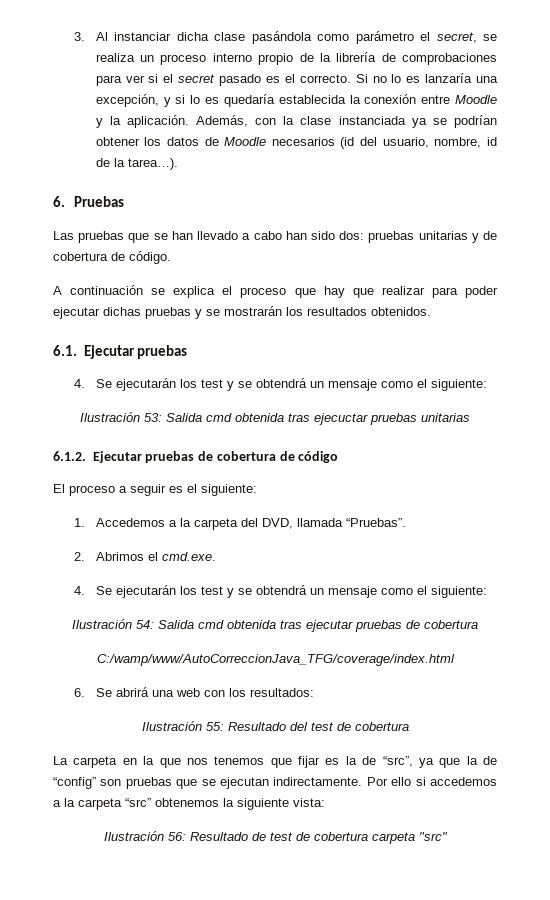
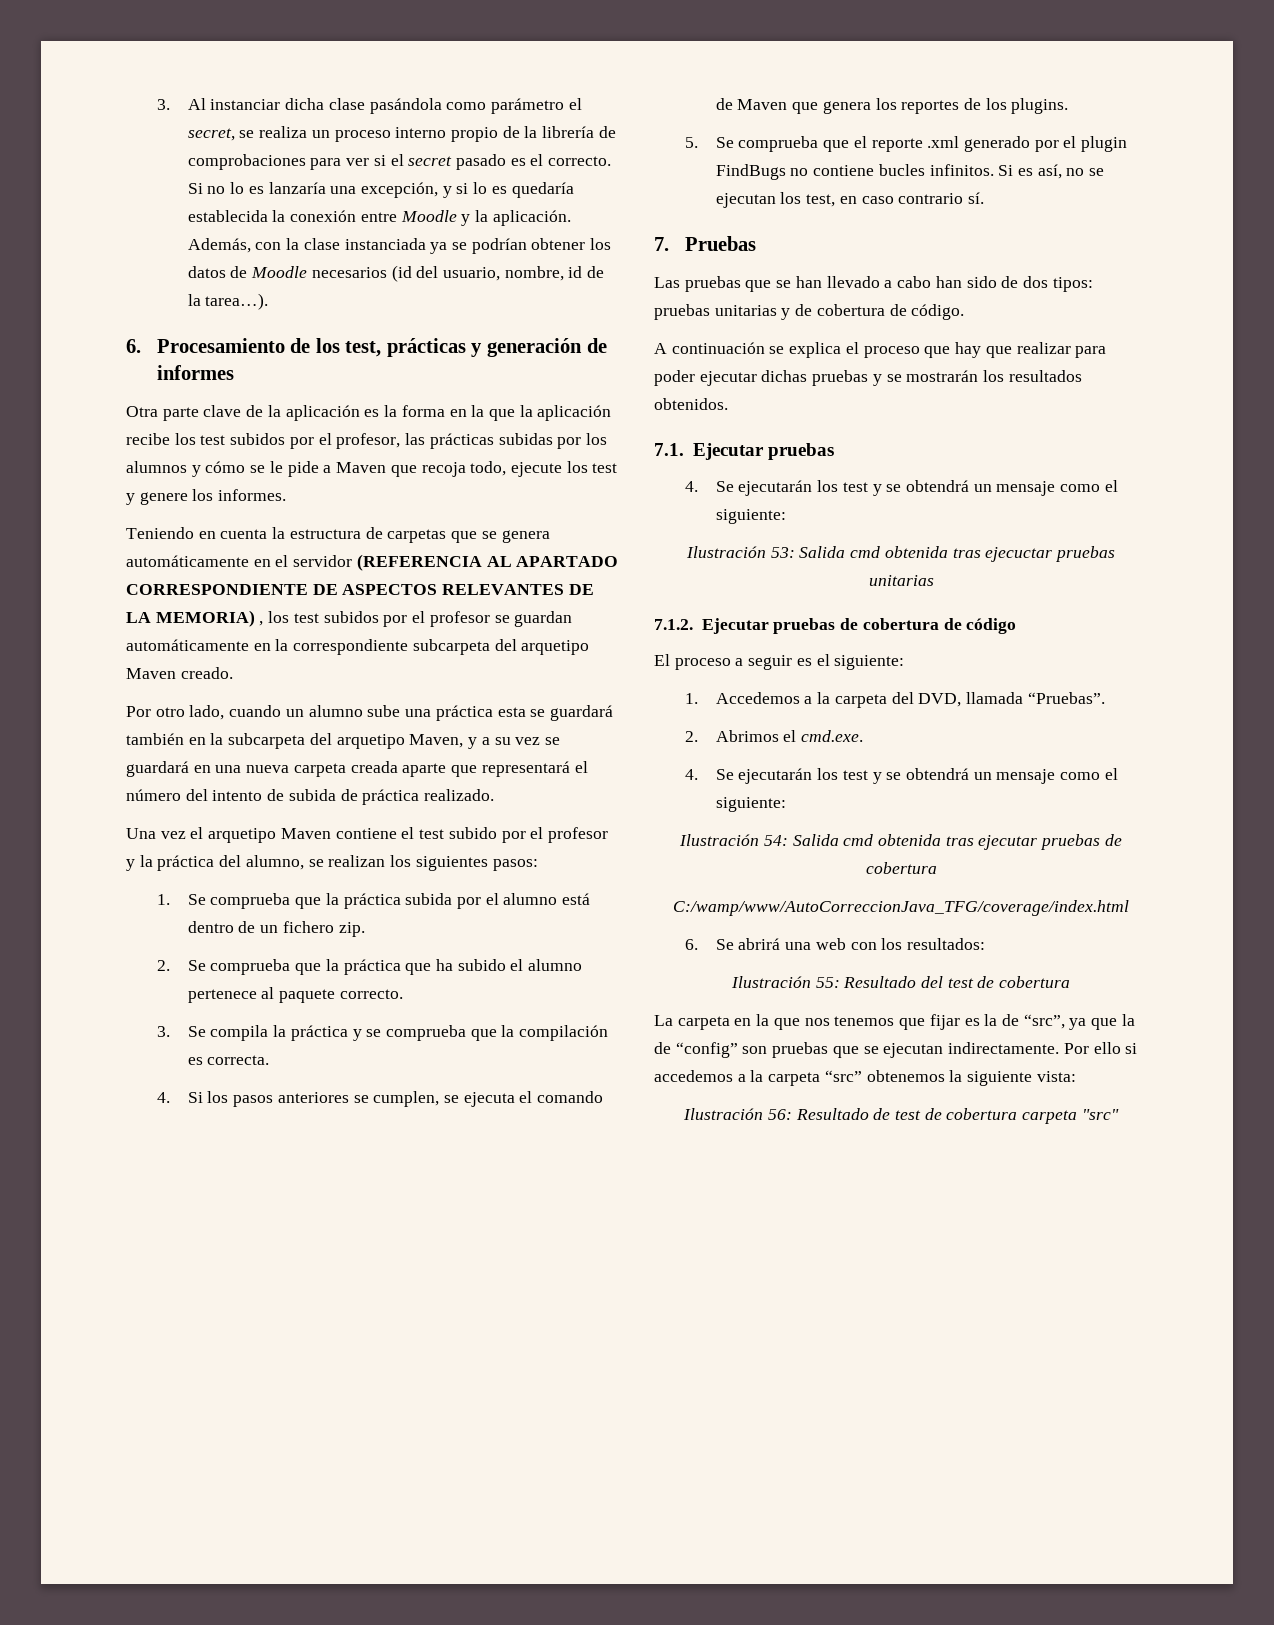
- 6. Pruebas
+ 6. Procesamiento de los test, prácticas y generación de informes
+ Otra parte clave de la aplicación es la forma en la que la aplicación recibe los test subidos por el profesor, las prácticas subidas por los alumnos y cómo se le pide a Maven que recoja todo, ejecute los test y genere los informes.
+ Teniendo en cuenta la estructura de carpetas que se genera automáticamente en el servidor (REFERENCIA AL APARTADO CORRESPONDIENTE DE ASPECTOS RELEVANTES DE LA MEMORIA) , los test subidos por el profesor se guardan automáticamente en la correspondiente subcarpeta del arquetipo Maven creado.
+ Por otro lado, cuando un alumno sube una práctica esta se guardará también en la subcarpeta del arquetipo Maven, y a su vez se guardará en una nueva carpeta creada aparte que representará el número del intento de subida de práctica realizado.
+ Una vez el arquetipo Maven contiene el test subido por el profesor y la práctica del alumno, se realizan los siguientes pasos:
+ 1. Se comprueba que la práctica subida por el alumno está dentro de un fichero zip.
+ 2. Se comprueba que la práctica que ha subido el alumno pertenece al paquete correcto.
+ 3. Se compila la práctica y se comprueba que la compilación es correcta.
+ 4. Si los pasos anteriores se cumplen, se ejecuta el comando de Maven que genera los reportes de los plugins.
+ 5. Se comprueba que el reporte .xml generado por el plugin FindBugs no contiene bucles infinitos. Si es así, no se ejecutan los test, en caso contrario sí.
+ 7. Pruebas
- Las pruebas que se han llevado a cabo han sido dos: pruebas unitarias y de cobertura de código.
+ Las pruebas que se han llevado a cabo han sido de dos tipos: pruebas unitarias y de cobertura de código.
- 6.1. Ejecutar pruebas
+ 7.1. Ejecutar pruebas
- 6.1.2. Ejecutar pruebas de cobertura de código
+ 7.1.2. Ejecutar pruebas de cobertura de código

